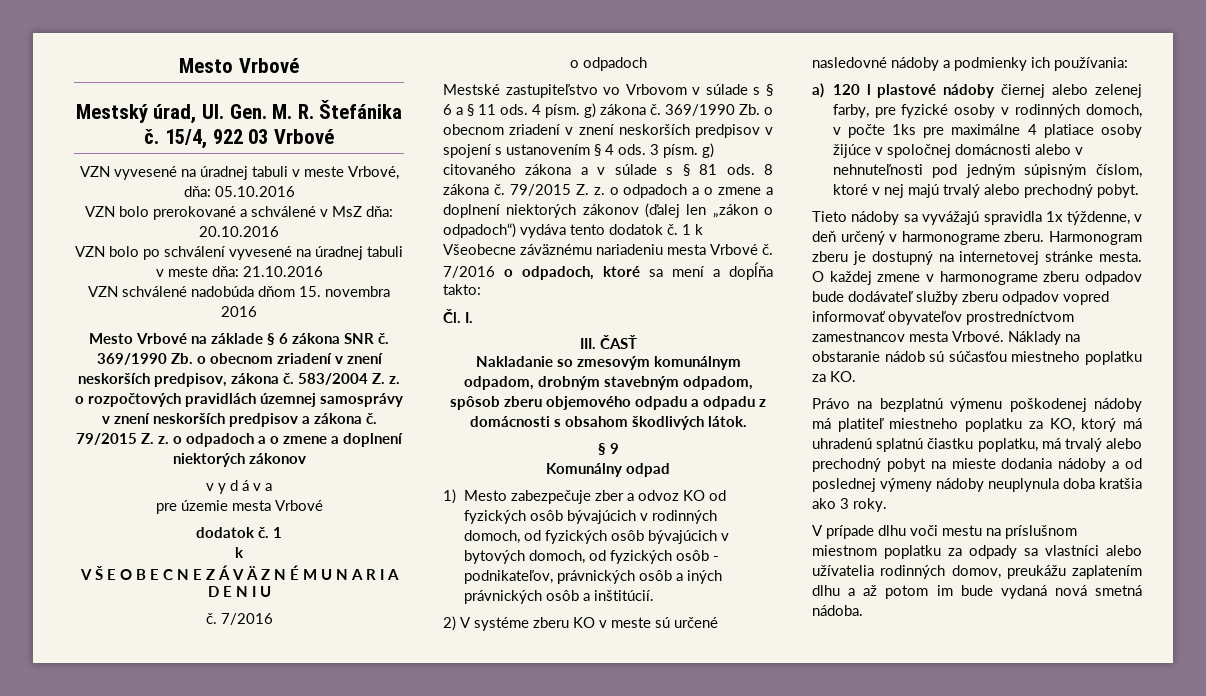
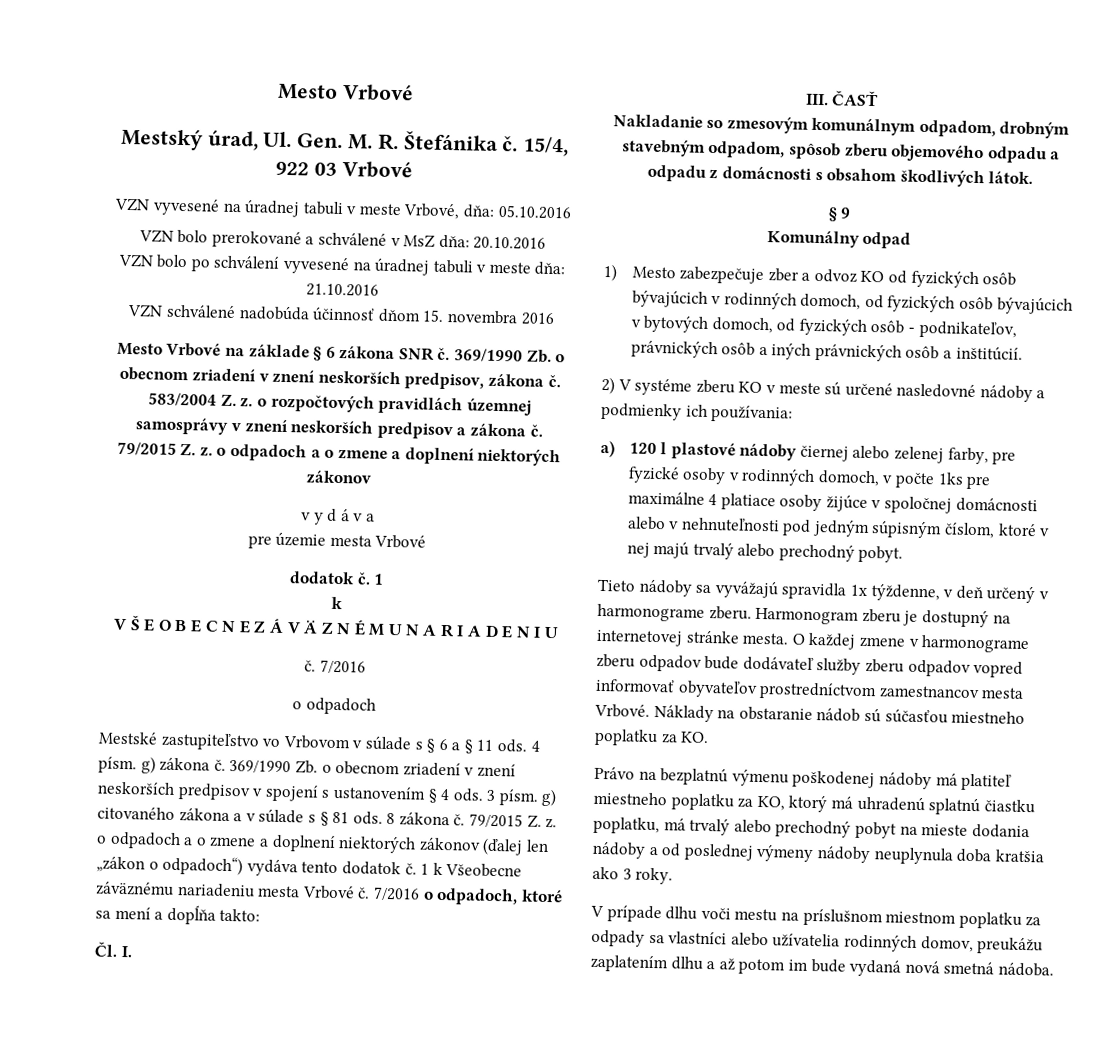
- VZN schválené nadobúda dňom 15. novembra 2016
+ VZN schválené nadobúda účinnosť dňom 15. novembra 2016

